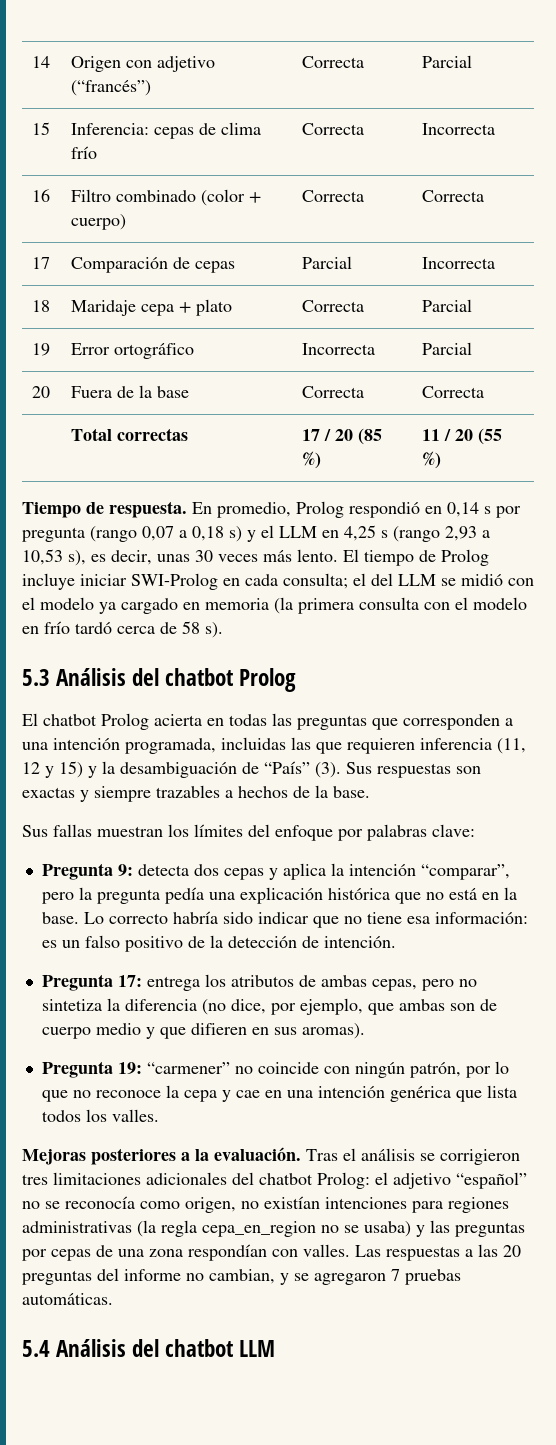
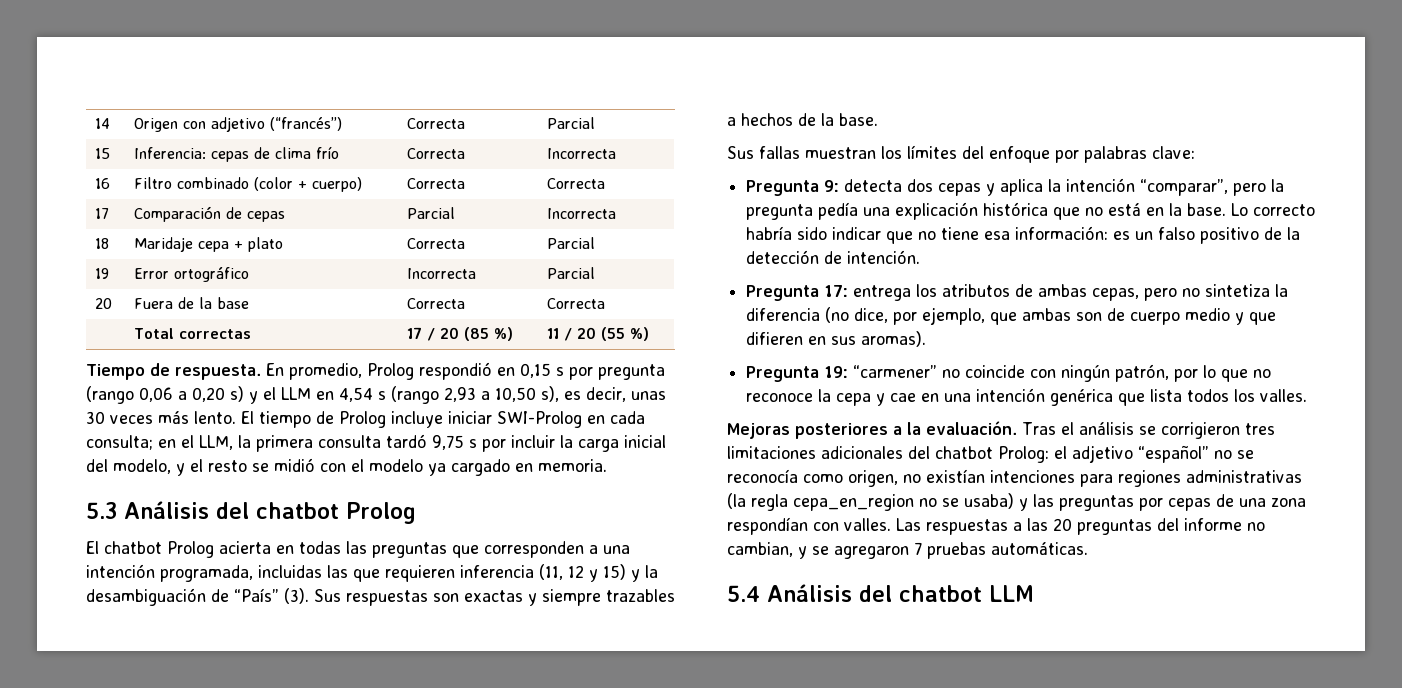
- En promedio, Prolog respondió en 0,14 s por pregunta (rango 0,07 a 0,18 s) y el LLM en 4,25 s (rango 2,93 a 10,53 s), es decir, unas 30 veces más lento.
+ En promedio, Prolog respondió en 0,15 s por pregunta (rango 0,06 a 0,20 s) y el LLM en 4,54 s (rango 2,93 a 10,50 s), es decir, unas 30 veces más lento.
- El tiempo de Prolog incluye iniciar SWI-Prolog en cada consulta; el del LLM se midió con el modelo ya cargado en memoria (la primera consulta con el modelo en frío tardó cerca de 58 s).
+ El tiempo de Prolog incluye iniciar SWI-Prolog en cada consulta; en el LLM, la primera consulta tardó 9,75 s por incluir la carga inicial del modelo, y el resto se midió con el modelo ya cargado en memoria.

